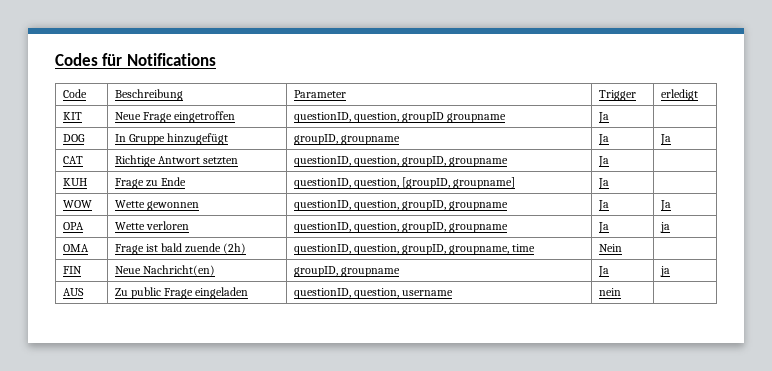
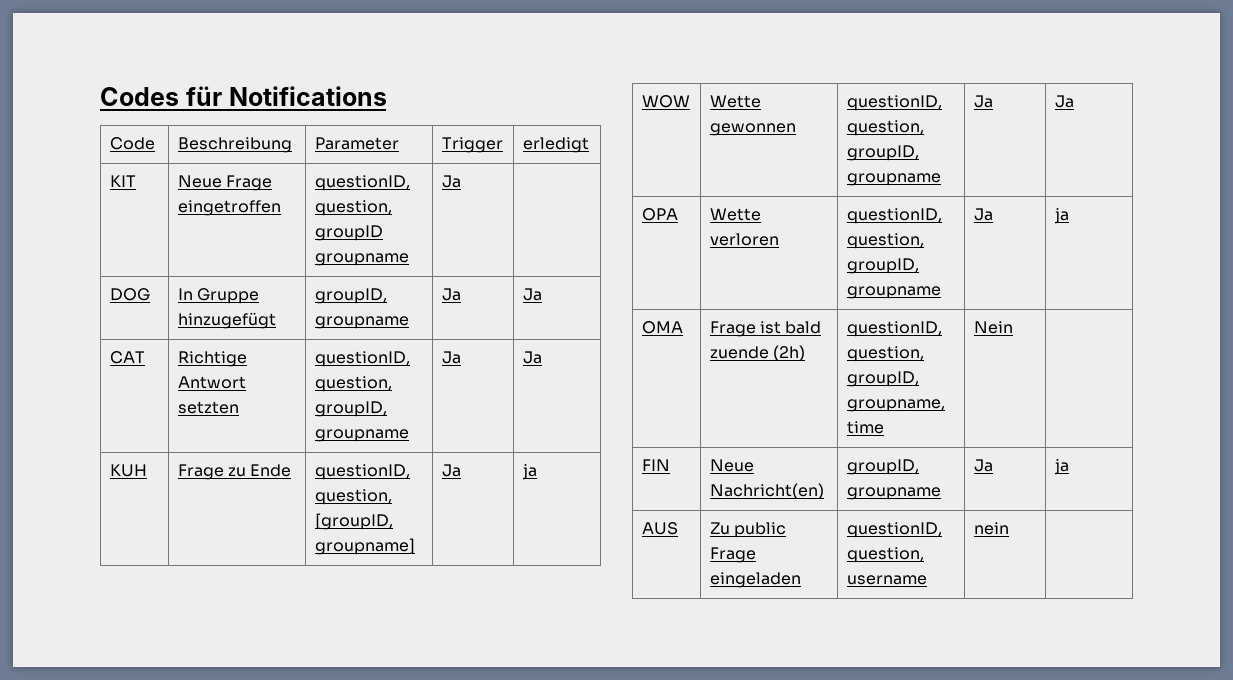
- CAT | Richtige Antwort setzten | questionID, question, groupID, groupname | Ja |
+ CAT | Richtige Antwort setzten | questionID, question, groupID, groupname | Ja | Ja
- KUH | Frage zu Ende | questionID, question, [groupID, groupname] | Ja |
+ KUH | Frage zu Ende | questionID, question, [groupID, groupname] | Ja | ja

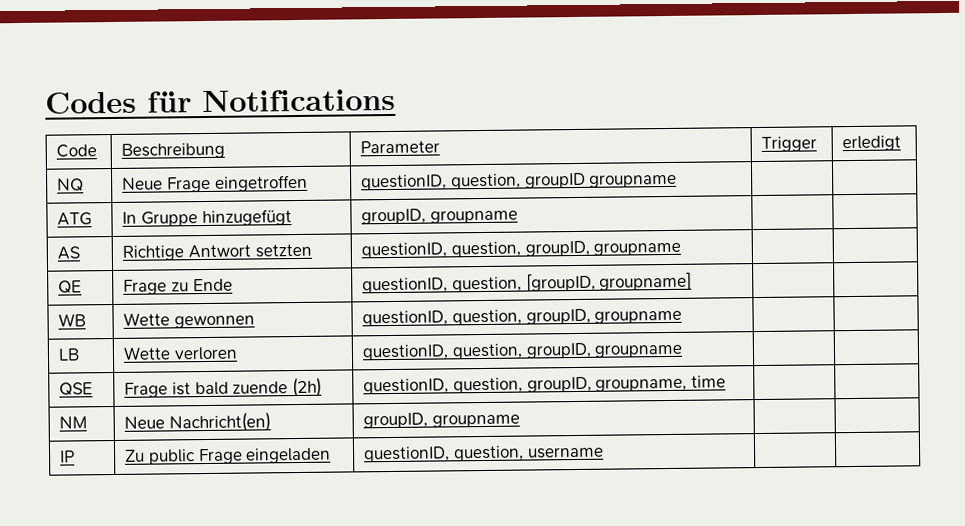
- KIT | Neue Frage eingetroffen | questionID, question, groupID groupname | Ja |
- DOG | In Gruppe hinzugefügt | groupID, groupname | Ja | Ja
- CAT | Richtige Antwort setzten | questionID, question, groupID, groupname | Ja | Ja
- KUH | Frage zu Ende | questionID, question, [groupID, groupname] | Ja | ja
- WOW | Wette gewonnen | questionID, question, groupID, groupname | Ja | Ja
- OPA | Wette verloren | questionID, question, groupID, groupname | Ja | ja
- OMA | Frage ist bald zuende (2h) | questionID, question, groupID, groupname, time | Nein |
- FIN | Neue Nachricht(en) | groupID, groupname | Ja | ja
- AUS | Zu public Frage eingeladen | questionID, question, username | nein |
+ NQ | Neue Frage eingetroffen | questionID, question, groupID groupname | |
+ ATG | In Gruppe hinzugefügt | groupID, groupname | |
+ AS | Richtige Antwort setzten | questionID, question, groupID, groupname | |
+ QE | Frage zu Ende | questionID, question, [groupID, groupname] | |
+ WB | Wette gewonnen | questionID, question, groupID, groupname | |
+ LB | Wette verloren | questionID, question, groupID, groupname | |
+ QSE | Frage ist bald zuende (2h) | questionID, question, groupID, groupname, time | |
+ NM | Neue Nachricht(en) | groupID, groupname | |
+ IP | Zu public Frage eingeladen | questionID, question, username | |

